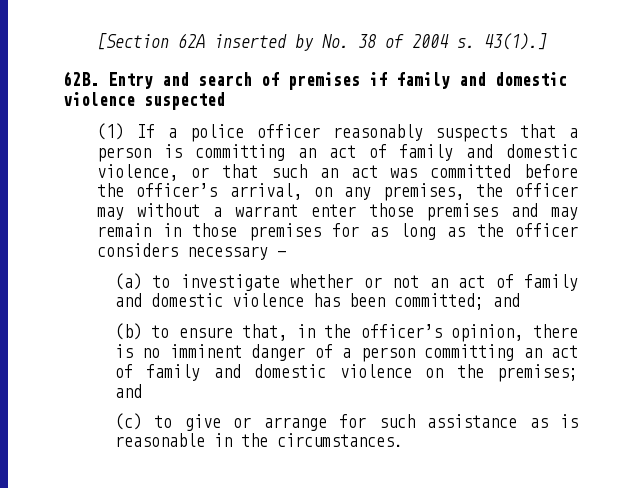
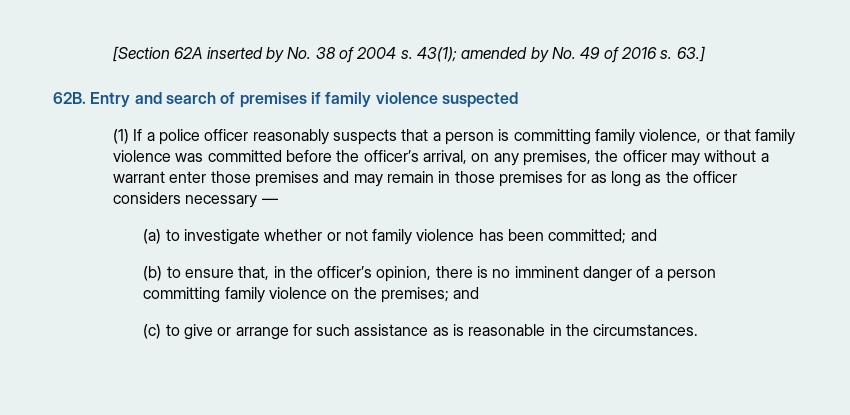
- 43(1).]
+ 43(1); amended by No. 49 of 2016 s. 63.]
- Entry and search of premises if family and domestic violence suspected
+ Entry and search of premises if family violence suspected
- (1) If a police officer reasonably suspects that a person is committing an act of family and domestic violence, or that such an act was committed before the officer’s arrival, on any premises, the officer may without a warrant enter those premises and may remain in those premises for as long as the officer considers necessary —
+ (1) If a police officer reasonably suspects that a person is committing family violence, or that family violence was committed before the officer’s arrival, on any premises, the officer may without a warrant enter those premises and may remain in those premises for as long as the officer considers necessary —
- (a) to investigate whether or not an act of family and domestic violence has been committed; and
+ (a) to investigate whether or not family violence has been committed; and
- (b) to ensure that, in the officer’s opinion, there is no imminent danger of a person committing an act of family and domestic violence on the premises; and
+ (b) to ensure that, in the officer’s opinion, there is no imminent danger of a person committing family violence on the premises; and

